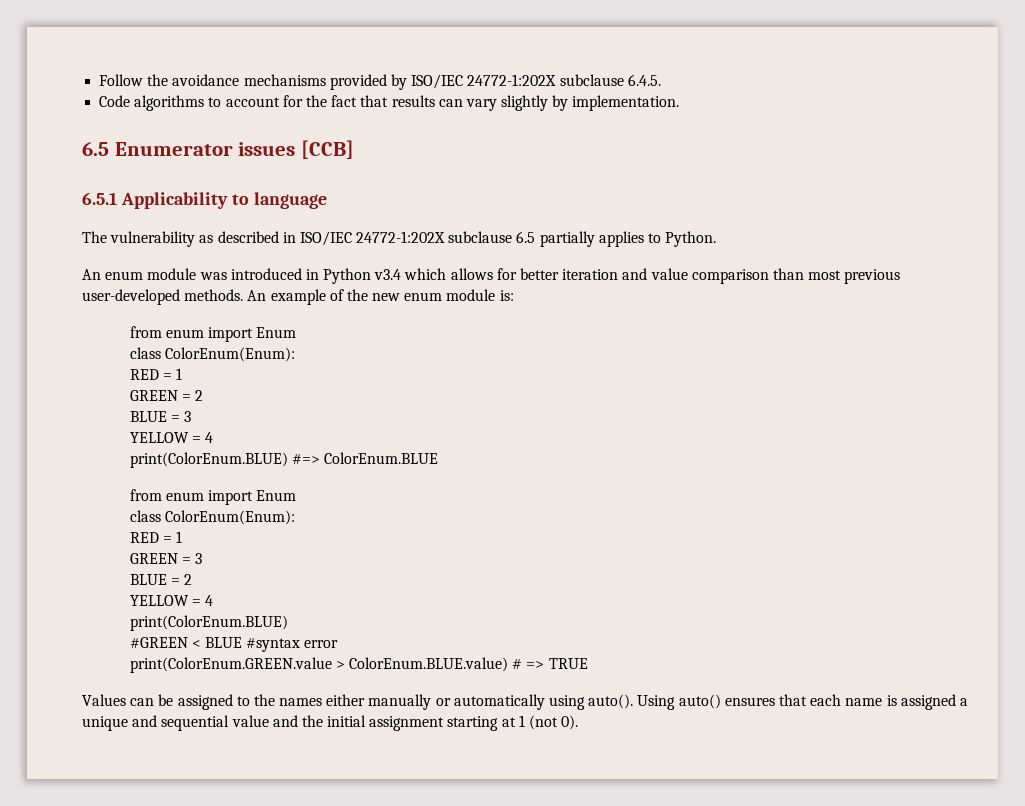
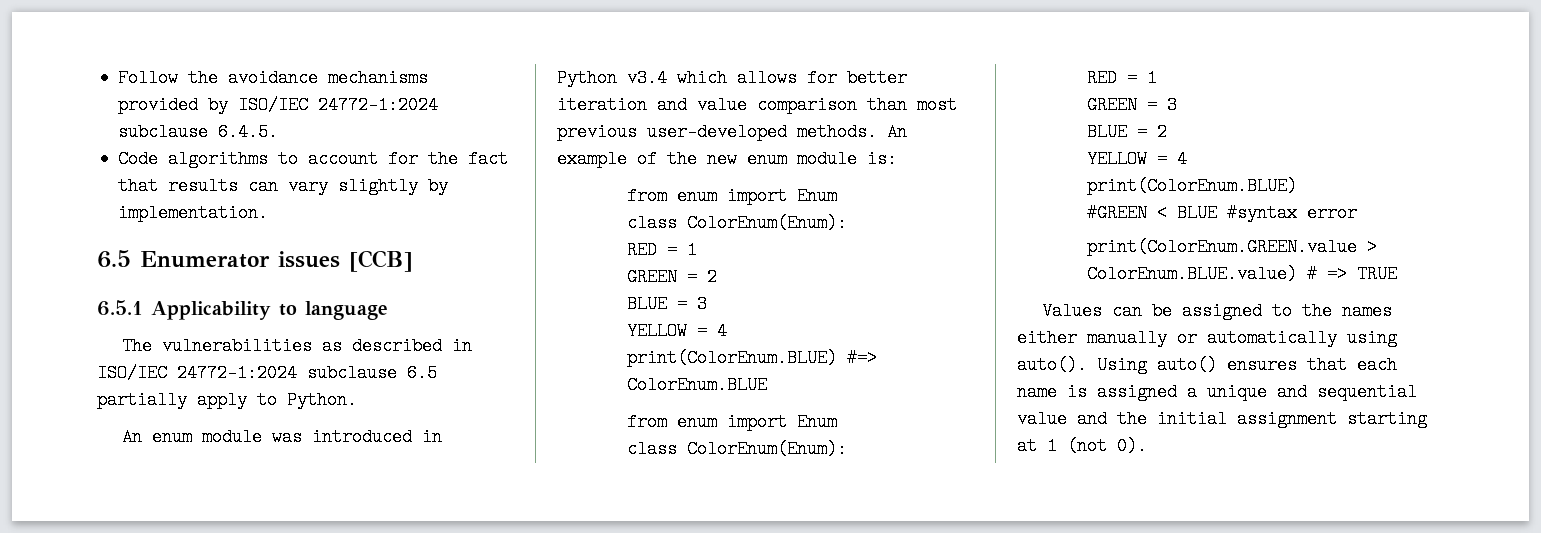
- Follow the avoidance mechanisms provided by ISO/IEC 24772-1:202X subclause 6.4.5.
+ Follow the avoidance mechanisms provided by ISO/IEC 24772-1:2024 subclause 6.4.5.
- The vulnerability as described in ISO/IEC 24772-1:202X subclause 6.5 partially applies to Python.
+ The vulnerabilities as described in ISO/IEC 24772-1:2024 subclause 6.5 partially apply to Python.

